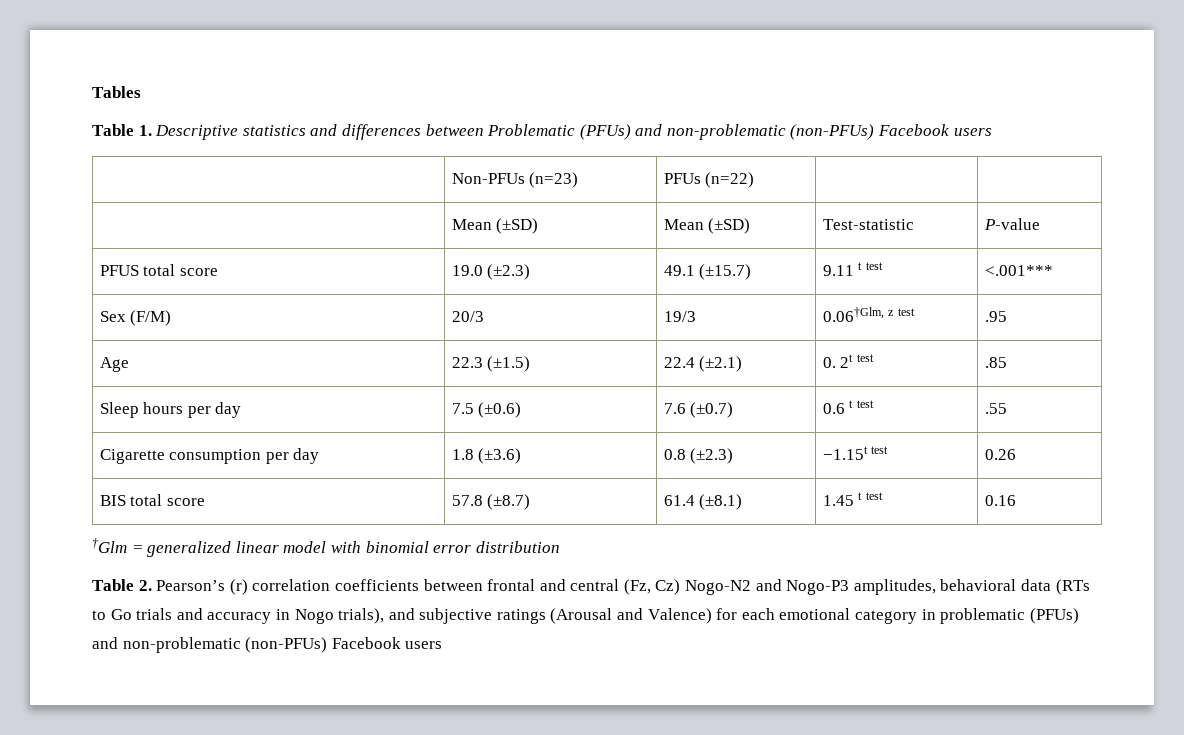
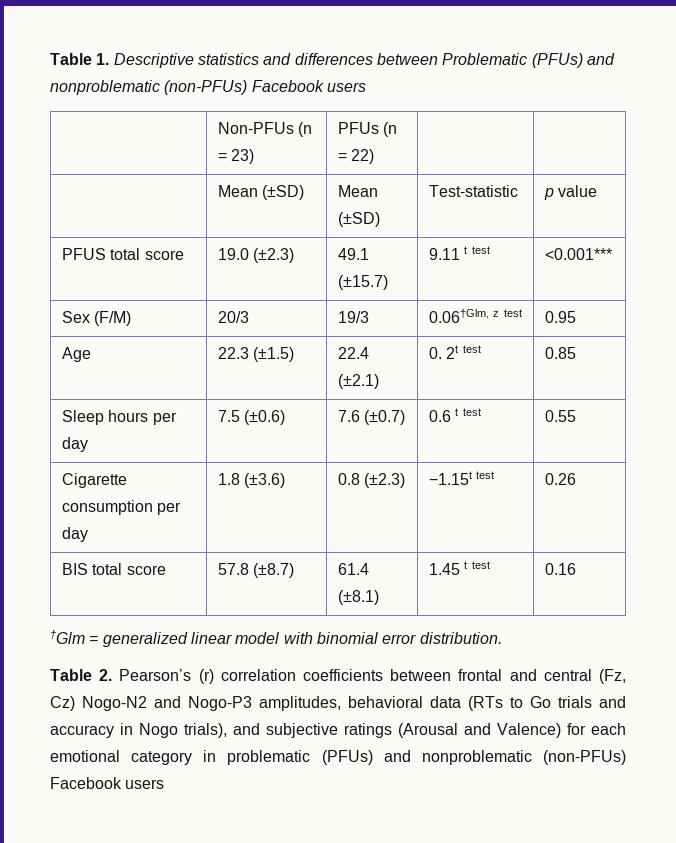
- Tables
- Table 1. Descriptive statistics and differences between Problematic (PFUs) and non-problematic (non-PFUs) Facebook users
+ Table 1. Descriptive statistics and differences between Problematic (PFUs) and nonproblematic (non-PFUs) Facebook users
- | Non-PFUs (n=23) | PFUs (n=22) | |
+ | Non-PFUs (n = 23) | PFUs (n = 22) | |
- | Mean (±SD) | Mean (±SD) | Test-statistic | P-value
+ | Mean (±SD) | Mean (±SD) | Test-statistic | p value
- PFUS total score | 19.0 (±2.3) | 49.1 (±15.7) | 9.11 t test | <.001***
+ PFUS total score | 19.0 (±2.3) | 49.1 (±15.7) | 9.11 t test | <0.001***
- Sex (F/M) | 20/3 | 19/3 | 0.06†Glm, z test | .95
+ Sex (F/M) | 20/3 | 19/3 | 0.06†Glm, z test | 0.95
- Age | 22.3 (±1.5) | 22.4 (±2.1) | 0. 2t test | .85
+ Age | 22.3 (±1.5) | 22.4 (±2.1) | 0. 2t test | 0.85
- Sleep hours per day | 7.5 (±0.6) | 7.6 (±0.7) | 0.6 t test | .55
+ Sleep hours per day | 7.5 (±0.6) | 7.6 (±0.7) | 0.6 t test | 0.55
- †Glm = generalized linear model with binomial error distribution
+ †Glm = generalized linear model with binomial error distribution.
- Table 2. Pearson’s (r) correlation coefficients between frontal and central (Fz, Cz) Nogo-N2 and Nogo-P3 amplitudes, behavioral data (RTs to Go trials and accuracy in Nogo trials), and subjective ratings (Arousal and Valence) for each emotional category in problematic (PFUs) and non-problematic (non-PFUs) Facebook users
+ Table 2. Pearson’s (r) correlation coefficients between frontal and central (Fz, Cz) Nogo-N2 and Nogo-P3 amplitudes, behavioral data (RTs to Go trials and accuracy in Nogo trials), and subjective ratings (Arousal and Valence) for each emotional category in problematic (PFUs) and nonproblematic (non-PFUs) Facebook users

